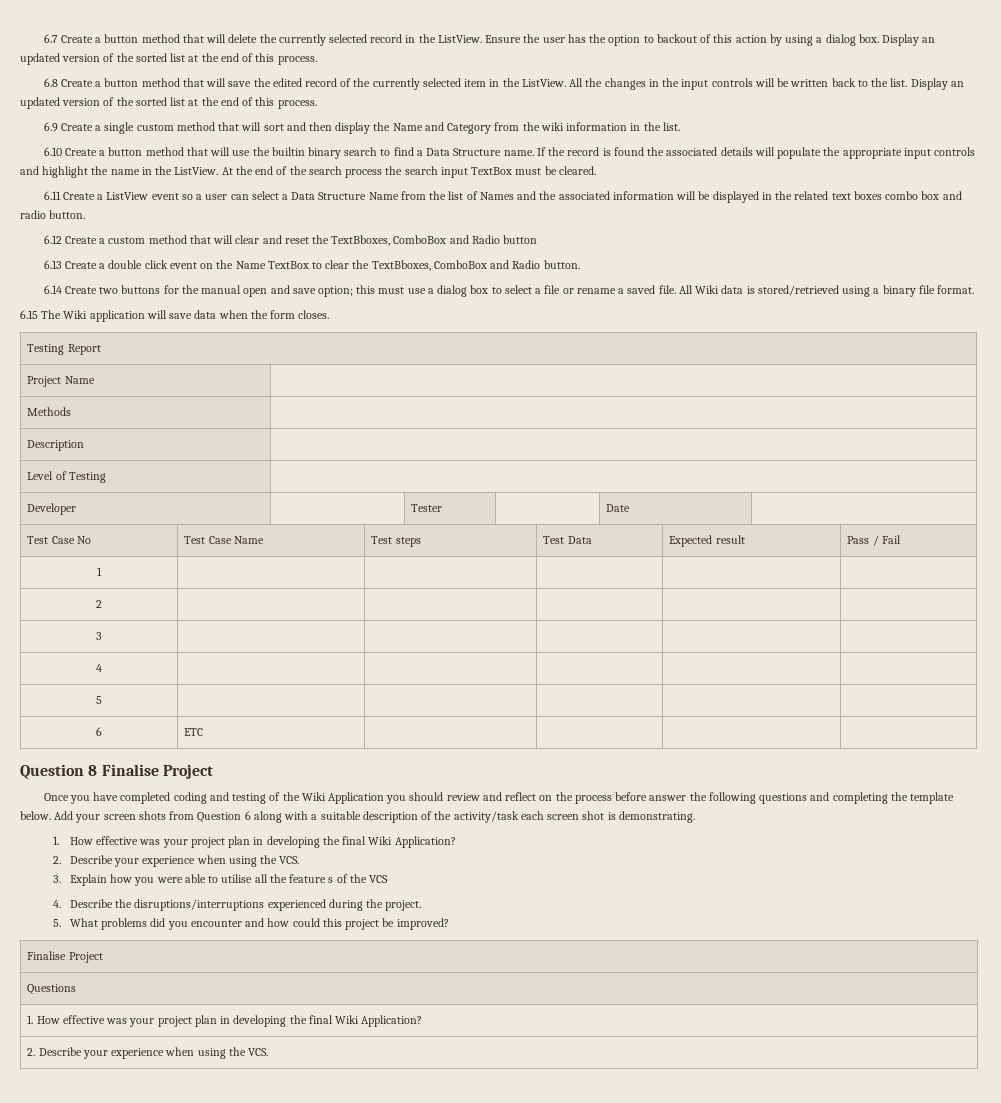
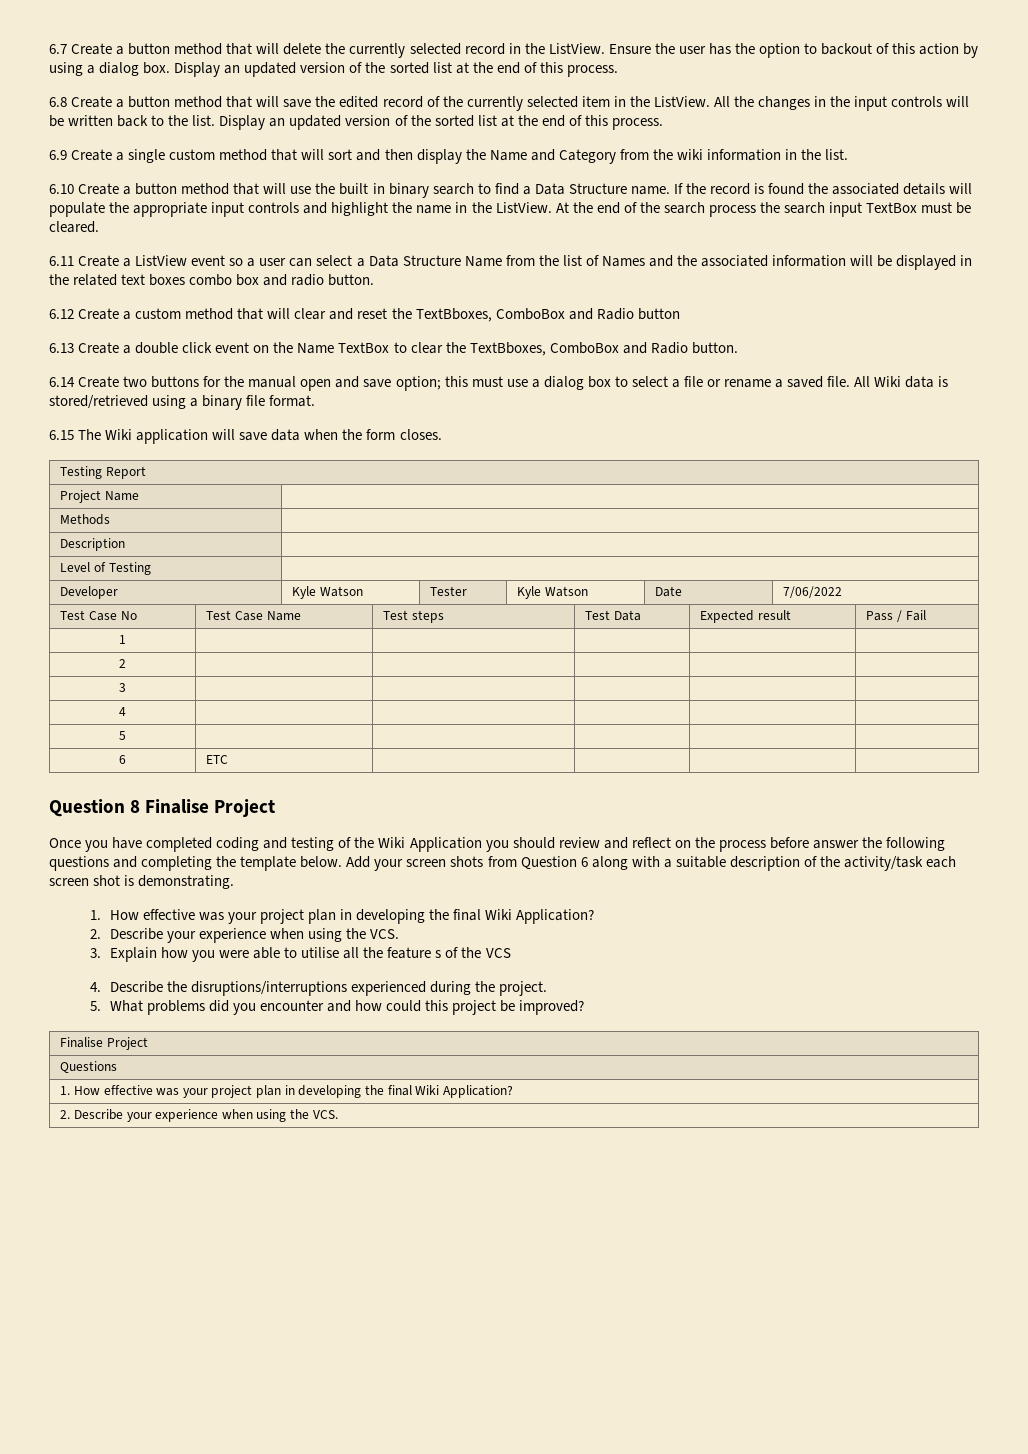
- 6.10 Create a button method that will use the builtin binary search to find a Data Structure name.
+ 6.10 Create a button method that will use the built in binary search to find a Data Structure name.
- Developer | | Tester | | Date |
+ Developer | Kyle Watson | Tester | Kyle Watson | Date | 7/06/2022

